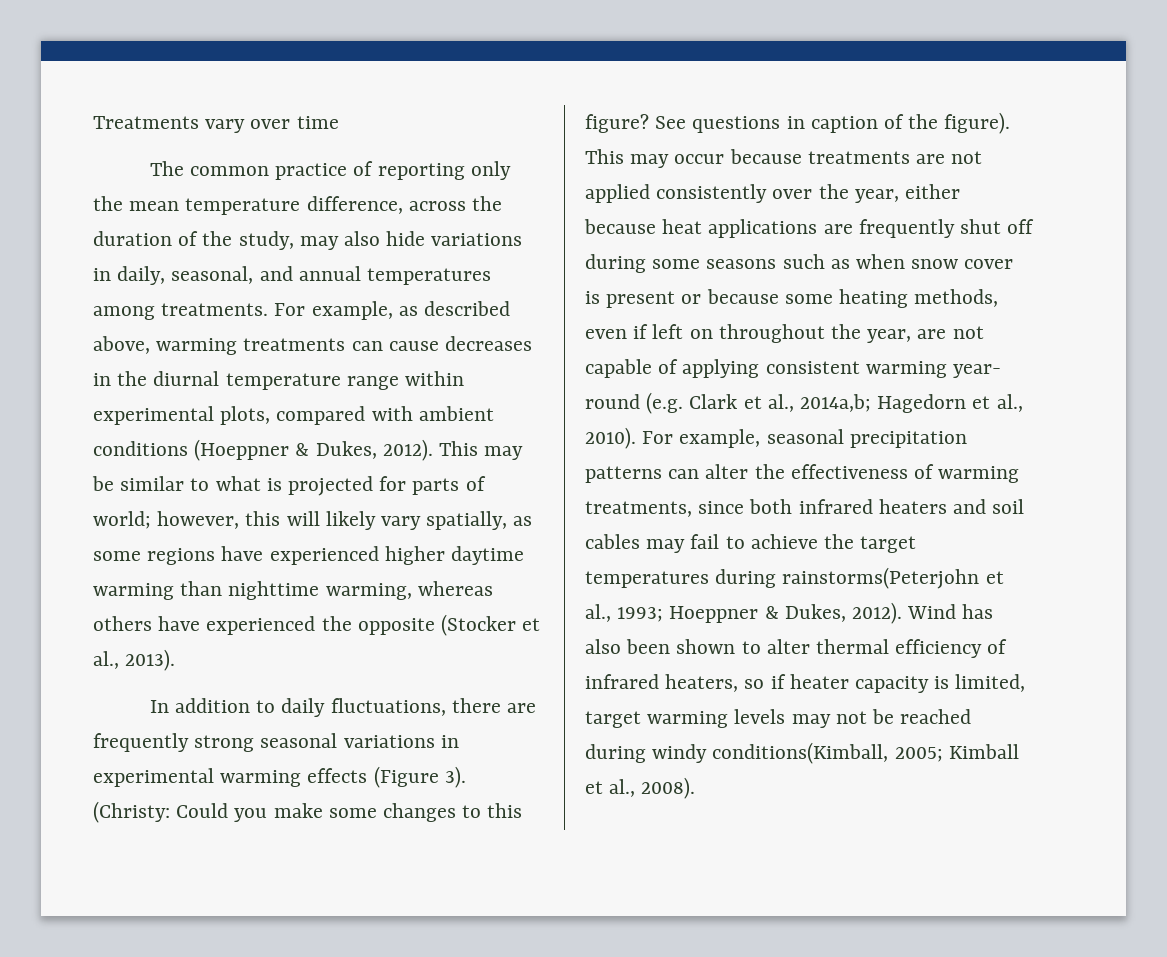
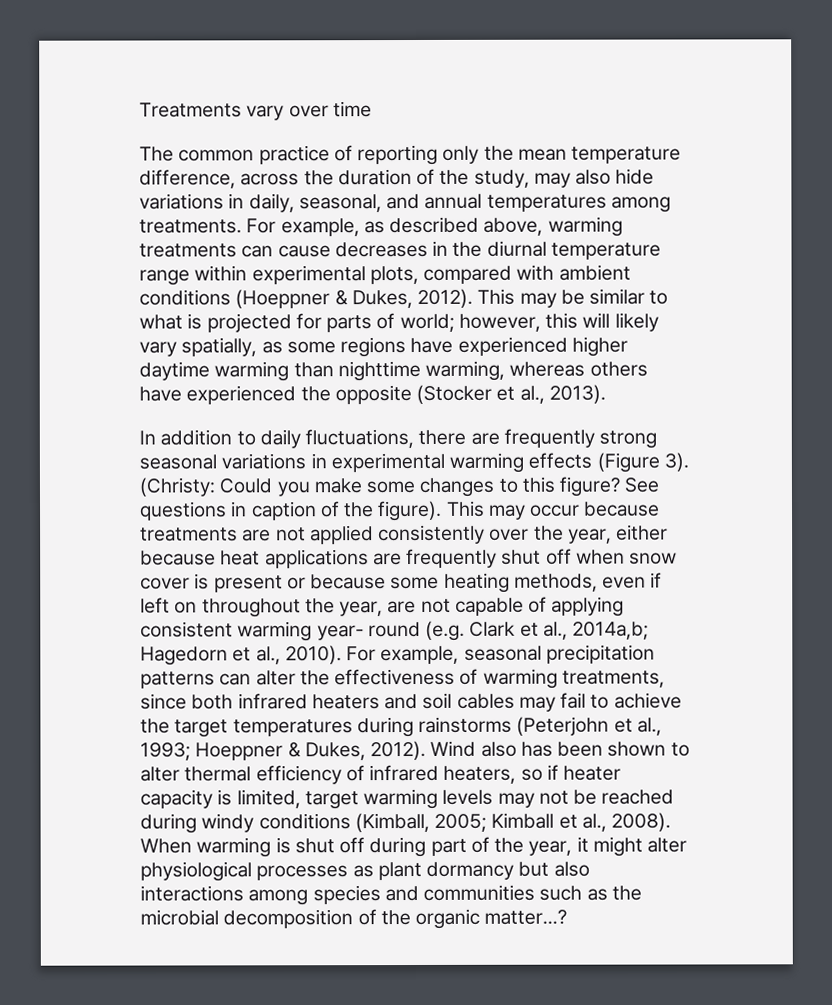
- This may occur because treatments are not applied consistently over the year, either because heat applications are frequently shut off during some seasons such as when snow cover is present or because some heating methods, even if left on throughout the year, are not capable of applying consistent warming year- round (e.g. Clark et al., 2014a,b; Hagedorn et al., 2010).
+ This may occur because treatments are not applied consistently over the year, either because heat applications are frequently shut off when snow cover is present or because some heating methods, even if left on throughout the year, are not capable of applying consistent warming year- round (e.g. Clark et al., 2014a,b; Hagedorn et al., 2010).
- For example, seasonal precipitation patterns can alter the effectiveness of warming treatments, since both infrared heaters and soil cables may fail to achieve the target temperatures during rainstorms(Peterjohn et al., 1993; Hoeppner & Dukes, 2012).
+ For example, seasonal precipitation patterns can alter the effectiveness of warming treatments, since both infrared heaters and soil cables may fail to achieve the target temperatures during rainstorms (Peterjohn et al., 1993; Hoeppner & Dukes, 2012).
- Wind has also been shown to alter thermal efficiency of infrared heaters, so if heater capacity is limited, target warming levels may not be reached during windy conditions(Kimball, 2005; Kimball et al., 2008).
+ Wind also has been shown to alter thermal efficiency of infrared heaters, so if heater capacity is limited, target warming levels may not be reached during windy conditions (Kimball, 2005; Kimball et al., 2008).
+ When warming is shut off during part of the year, it might alter physiological processes as plant dormancy but also interactions among species and communities such as the microbial decomposition of the organic matter…?

